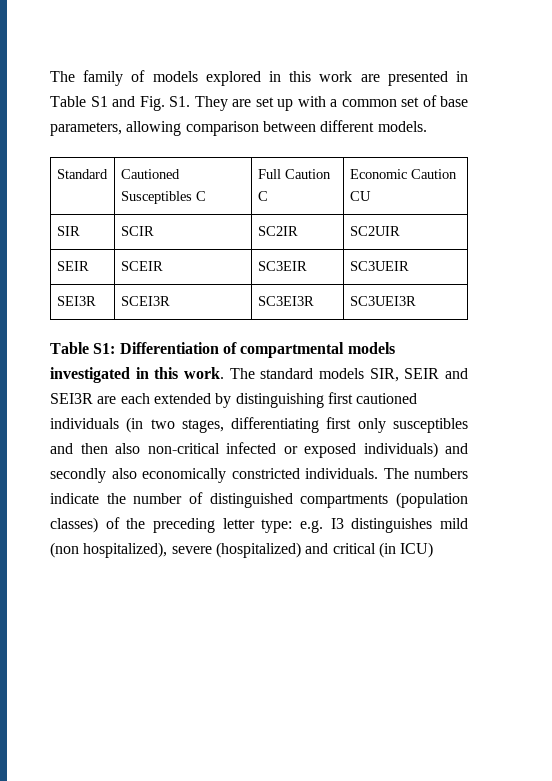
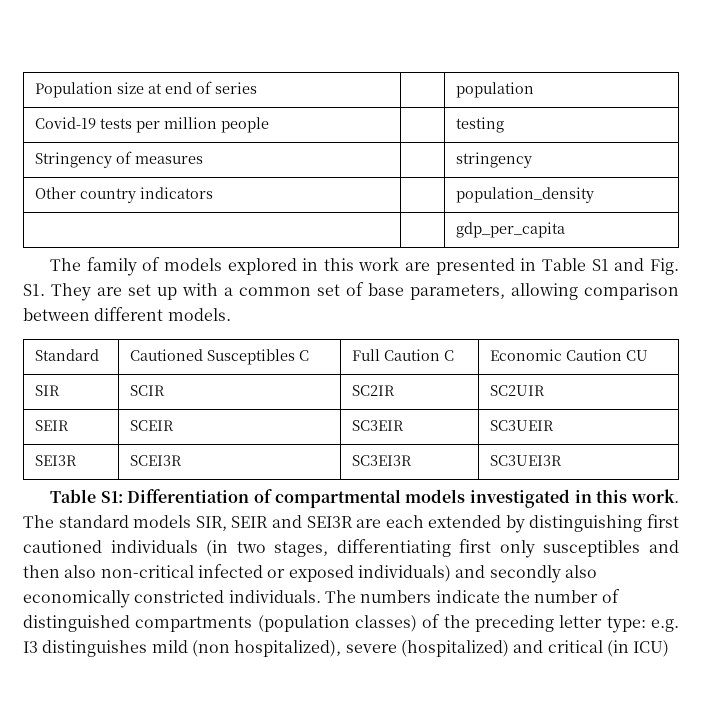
+ Population size at end of series | | population
+ Covid-19 tests per million people | | testing
+ Stringency of measures | | stringency
+ Other country indicators | | population_density
+ | | gdp_per_capita

